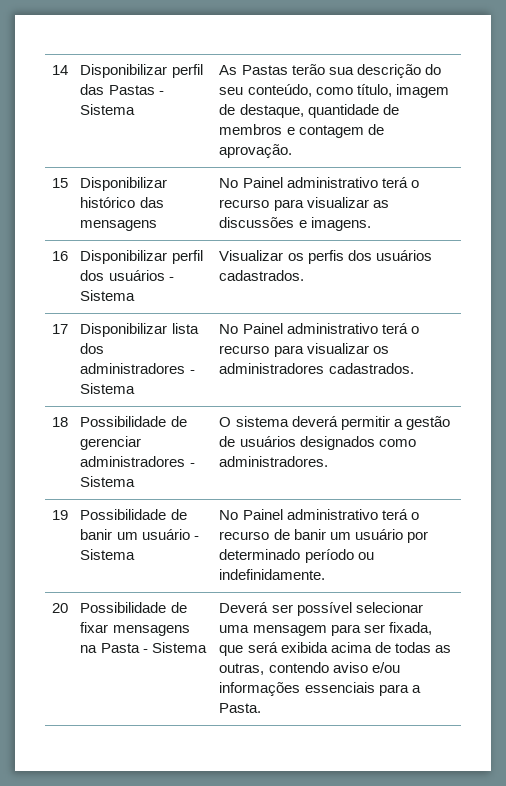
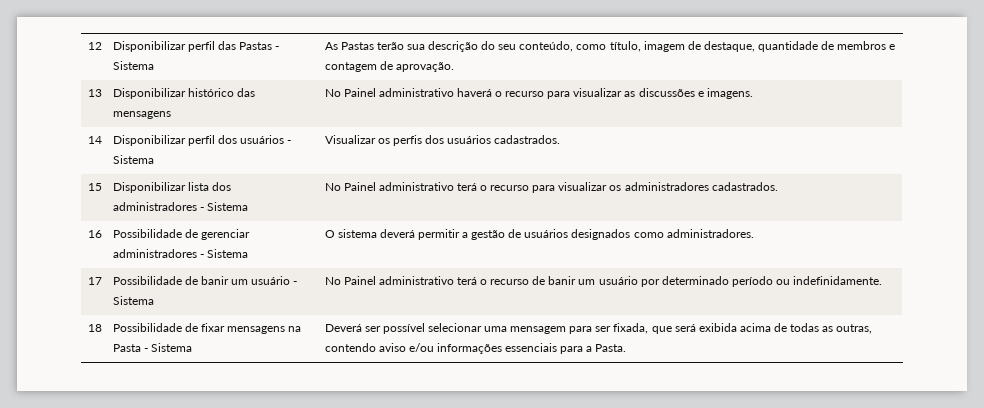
- 14 | Disponibilizar perfil das Pastas - Sistema | As Pastas terão sua descrição do seu conteúdo, como título, imagem de destaque, quantidade de membros e contagem de aprovação.
+ 12 | Disponibilizar perfil das Pastas - Sistema | As Pastas terão sua descrição do seu conteúdo, como título, imagem de destaque, quantidade de membros e contagem de aprovação.
- 15 | Disponibilizar histórico das mensagens | No Painel administrativo terá o recurso para visualizar as discussões e imagens.
+ 13 | Disponibilizar histórico das mensagens | No Painel administrativo haverá o recurso para visualizar as discussões e imagens.
- 16 | Disponibilizar perfil dos usuários - Sistema | Visualizar os perfis dos usuários cadastrados.
+ 14 | Disponibilizar perfil dos usuários - Sistema | Visualizar os perfis dos usuários cadastrados.
- 17 | Disponibilizar lista dos administradores - Sistema | No Painel administrativo terá o recurso para visualizar os administradores cadastrados.
+ 15 | Disponibilizar lista dos administradores - Sistema | No Painel administrativo terá o recurso para visualizar os administradores cadastrados.
- 18 | Possibilidade de gerenciar administradores - Sistema | O sistema deverá permitir a gestão de usuários designados como administradores.
+ 16 | Possibilidade de gerenciar administradores - Sistema | O sistema deverá permitir a gestão de usuários designados como administradores.
- 19 | Possibilidade de banir um usuário - Sistema | No Painel administrativo terá o recurso de banir um usuário por determinado período ou indefinidamente.
+ 17 | Possibilidade de banir um usuário - Sistema | No Painel administrativo terá o recurso de banir um usuário por determinado período ou indefinidamente.
- 20 | Possibilidade de fixar mensagens na Pasta - Sistema | Deverá ser possível selecionar uma mensagem para ser fixada, que será exibida acima de todas as outras, contendo aviso e/ou informações essenciais para a Pasta.
+ 18 | Possibilidade de fixar mensagens na Pasta - Sistema | Deverá ser possível selecionar uma mensagem para ser fixada, que será exibida acima de todas as outras, contendo aviso e/ou informações essenciais para a Pasta.

